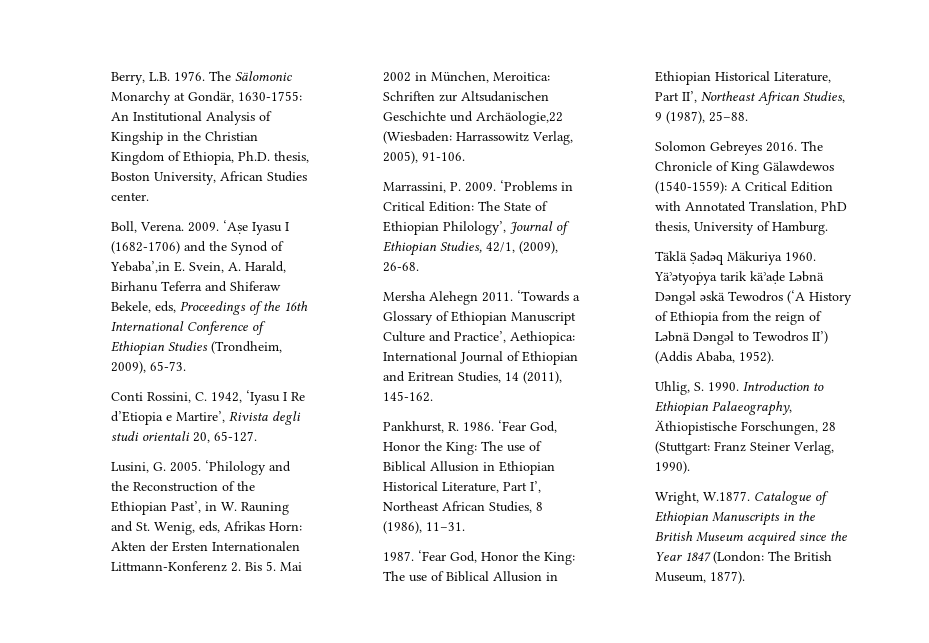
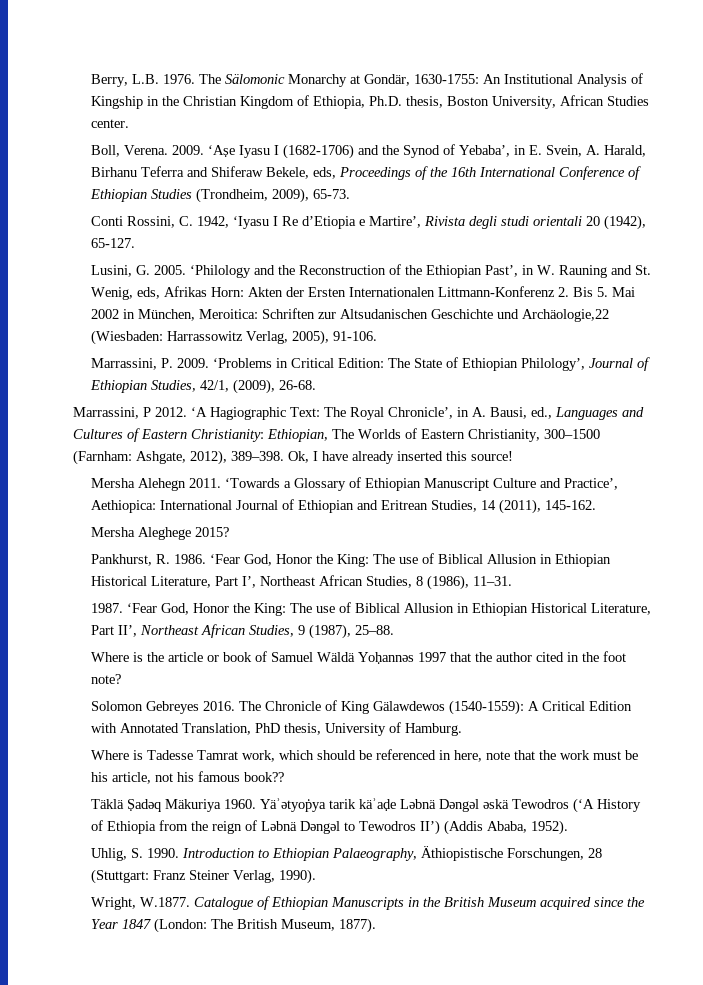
- ‘Aṣe Iyasu I (1682-1706) and the Synod of Yebaba’,in E. Svein, A. Harald, Birhanu Teferra and Shiferaw Bekele, eds, Proceedings of the 16th International Conference of Ethiopian Studies (Trondheim, 2009), 65-73.
+ ‘Aṣe Iyasu I (1682-1706) and the Synod of Yebaba’, in E. Svein, A. Harald, Birhanu Teferra and Shiferaw Bekele, eds, Proceedings of the 16th International Conference of Ethiopian Studies (Trondheim, 2009), 65-73.
- Conti Rossini, C. 1942, ‘Iyasu I Re d’Etiopia e Martire’, Rivista degli studi orientali 20, 65-127.
+ Conti Rossini, C. 1942, ‘Iyasu I Re d’Etiopia e Martire’, Rivista degli studi orientali 20 (1942), 65-127.
+ Marrassini, P 2012. ‘A Hagiographic Text: The Royal Chronicle’, in A. Bausi, ed., Languages and Cultures of Eastern Christianity: Ethiopian, The Worlds of Eastern Christianity, 300–1500 (Farnham: Ashgate, 2012), 389–398. Ok, I have already inserted this source!
+ Mersha Aleghege 2015?
+ Where is the article or book of Samuel Wäldä Yoḥannǝs 1997 that the author cited in the foot note?
+ Where is Tadesse Tamrat work, which should be referenced in here, note that the work must be his article, not his famous book??

